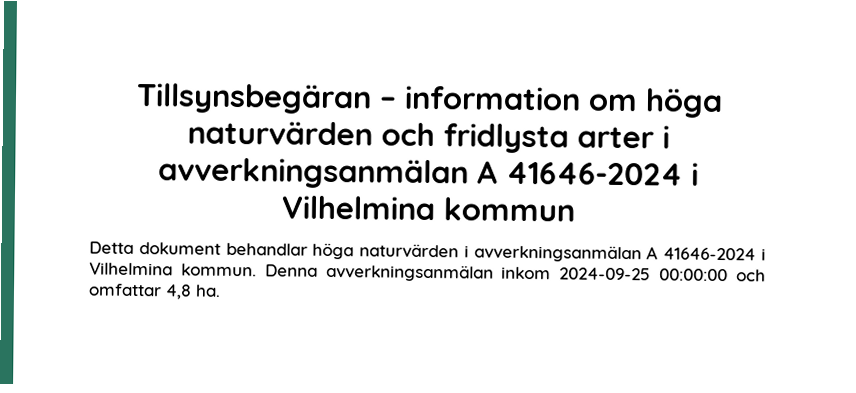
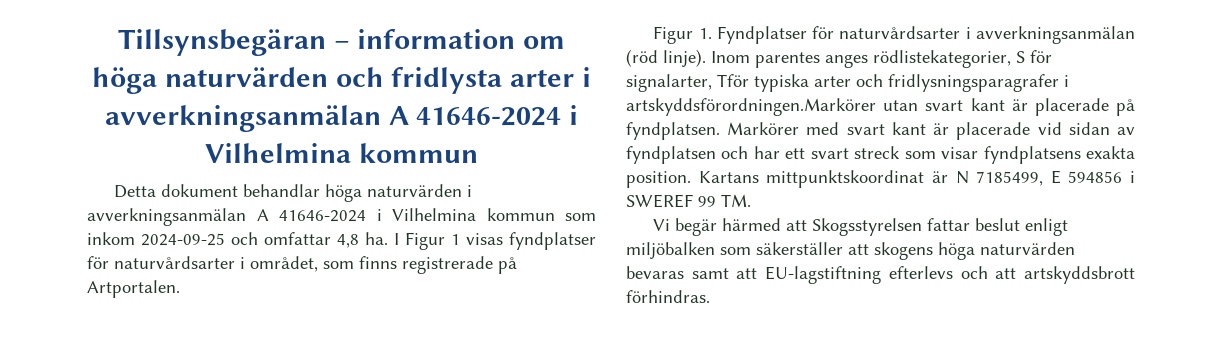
- Detta dokument behandlar höga naturvärden i avverkningsanmälan A 41646-2024 i Vilhelmina kommun. Denna avverkningsanmälan inkom 2024-09-25 00:00:00 och omfattar 4,8 ha.
+ Detta dokument behandlar höga naturvärden i avverkningsanmälan A 41646-2024 i Vilhelmina kommun som inkom 2024-09-25 och omfattar 4,8 ha.
+ I Figur 1 visas fyndplatser för naturvårdsarter i området, som finns registrerade på Artportalen.
+ Figur 1. Fyndplatser för naturvårdsarter i avverkningsanmälan (röd linje). Inom parentes anges rödlistekategorier, S för signalarter, Tför typiska arter och fridlysningsparagrafer i artskyddsförordningen.Markörer utan svart kant är placerade på fyndplatsen. Markörer med svart kant är placerade vid sidan av fyndplatsen och har ett svart streck som visar fyndplatsens exakta position. Kartans mittpunktskoordinat är N 7185499, E 594856 i SWEREF 99 TM.
+ Vi begär härmed att Skogsstyrelsen fattar beslut enligt miljöbalken som säkerställer att skogens höga naturvärden bevaras samt att EU-lagstiftning efterlevs och att artskyddsbrott förhindras.

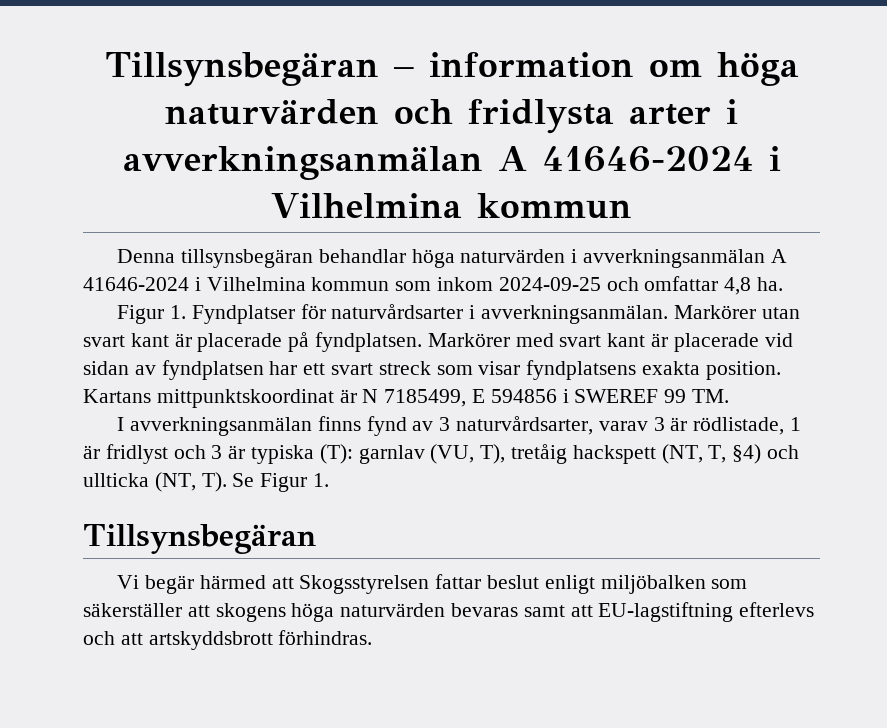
- Detta dokument behandlar höga naturvärden i avverkningsanmälan A 41646-2024 i Vilhelmina kommun som inkom 2024-09-25 och omfattar 4,8 ha. I Figur 1 visas fyndplatser för naturvårdsarter i området, som finns registrerade på Artportalen.
+ Denna tillsynsbegäran behandlar höga naturvärden i avverkningsanmälan A 41646-2024 i Vilhelmina kommun som inkom 2024-09-25 och omfattar 4,8 ha.
- Figur 1. Fyndplatser för naturvårdsarter i avverkningsanmälan (röd linje). Inom parentes anges rödlistekategorier, S för signalarter, Tför typiska arter och fridlysningsparagrafer i artskyddsförordningen.Markörer utan svart kant är placerade på fyndplatsen.
+ Figur 1. Fyndplatser för naturvårdsarter i avverkningsanmälan. Markörer utan svart kant är placerade på fyndplatsen.
- Markörer med svart kant är placerade vid sidan av fyndplatsen och har ett svart streck som visar fyndplatsens exakta position.
+ Markörer med svart kant är placerade vid sidan av fyndplatsen har ett svart streck som visar fyndplatsens exakta position.
+ I avverkningsanmälan finns fynd av 3 naturvårdsarter, varav 3 är rödlistade, 1 är fridlyst och 3 är typiska (T): garnlav (VU, T), tretåig hackspett (NT, T, §4) och ullticka (NT, T). Se Figur 1.
+ Tillsynsbegäran

